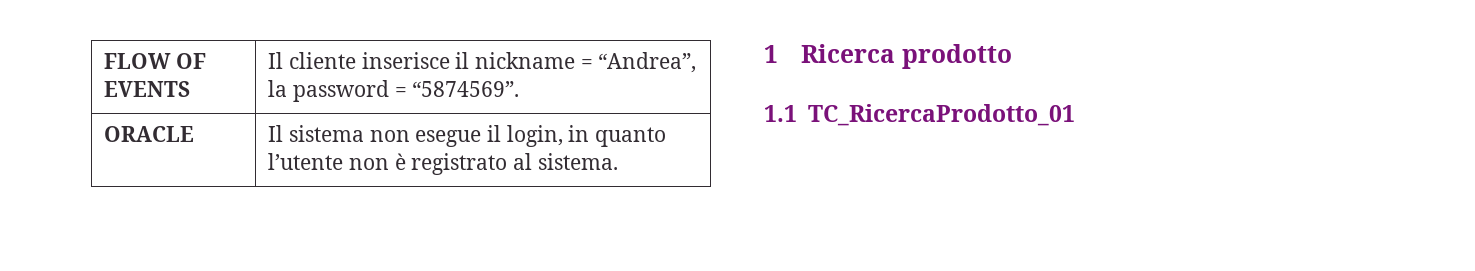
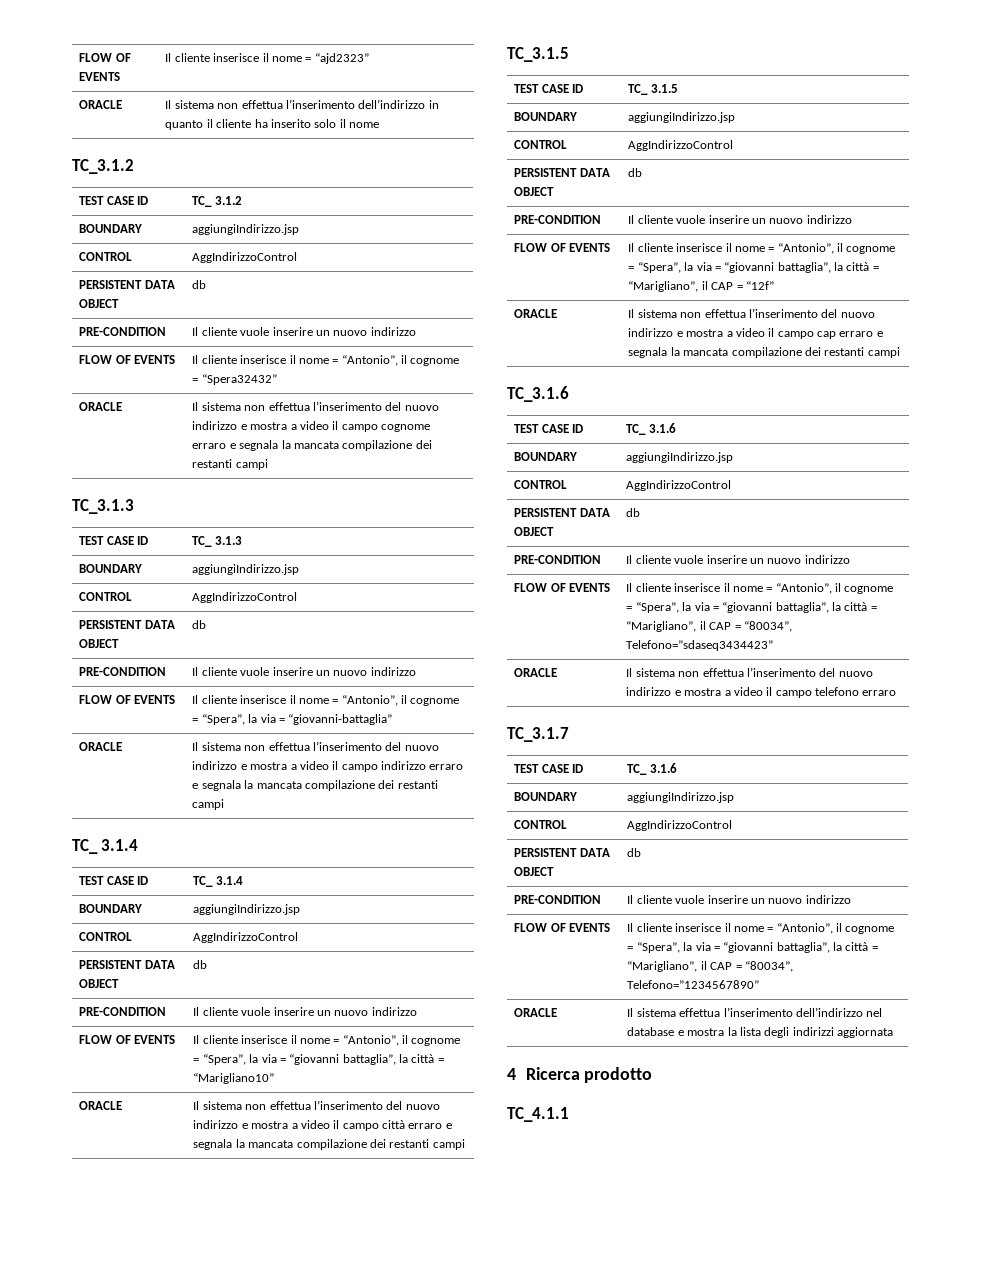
- FLOW OF EVENTS | Il cliente inserisce il nickname = “Andrea”, la password = “5874569”.
- ORACLE | Il sistema non esegue il login, in quanto l’utente non è registrato al sistema.
- 1 Ricerca prodotto
+ FLOW OF EVENTS | Il cliente inserisce il nome = “ajd2323”
+ ORACLE | Il sistema non effettua l’inserimento dell’indirizzo in quanto il cliente ha inserito solo il nome
+ TC_3.1.2
+ TEST CASE ID | TC_ 3.1.2
+ BOUNDARY | aggiungiIndirizzo.jsp
+ CONTROL | AggIndirizzoControl
+ PERSISTENT DATA OBJECT | db
+ PRE-CONDITION | Il cliente vuole inserire un nuovo indirizzo
+ FLOW OF EVENTS | Il cliente inserisce il nome = “Antonio”, il cognome = “Spera32432”
+ ORACLE | Il sistema non effettua l’inserimento del nuovo indirizzo e mostra a video il campo cognome erraro e segnala la mancata compilazione dei restanti campi
+ TC_3.1.3
+ TEST CASE ID | TC_ 3.1.3
+ BOUNDARY | aggiungiIndirizzo.jsp
+ CONTROL | AggIndirizzoControl
+ PERSISTENT DATA OBJECT | db
+ PRE-CONDITION | Il cliente vuole inserire un nuovo indirizzo
+ FLOW OF EVENTS | Il cliente inserisce il nome = “Antonio”, il cognome = “Spera”, la via = “giovanni-battaglia”
+ ORACLE | Il sistema non effettua l’inserimento del nuovo indirizzo e mostra a video il campo indirizzo erraro e segnala la mancata compilazione dei restanti campi
+ TC_ 3.1.4
+ TEST CASE ID | TC_ 3.1.4
+ BOUNDARY | aggiungiIndirizzo.jsp
+ CONTROL | AggIndirizzoControl
+ PERSISTENT DATA OBJECT | db
+ PRE-CONDITION | Il cliente vuole inserire un nuovo indirizzo
+ FLOW OF EVENTS | Il cliente inserisce il nome = “Antonio”, il cognome = “Spera”, la via = “giovanni battaglia”, la città = “Marigliano10”
+ ORACLE | Il sistema non effettua l’inserimento del nuovo indirizzo e mostra a video il campo città erraro e segnala la mancata compilazione dei restanti campi
+ TC_3.1.5
+ TEST CASE ID | TC_ 3.1.5
+ BOUNDARY | aggiungiIndirizzo.jsp
+ CONTROL | AggIndirizzoControl
+ PERSISTENT DATA OBJECT | db
+ PRE-CONDITION | Il cliente vuole inserire un nuovo indirizzo
+ FLOW OF EVENTS | Il cliente inserisce il nome = “Antonio”, il cognome = “Spera”, la via = “giovanni battaglia”, la città = “Marigliano”, il CAP = “12f”
+ ORACLE | Il sistema non effettua l’inserimento del nuovo indirizzo e mostra a video il campo cap erraro e segnala la mancata compilazione dei restanti campi
+ TC_3.1.6
+ TEST CASE ID | TC_ 3.1.6
+ BOUNDARY | aggiungiIndirizzo.jsp
+ CONTROL | AggIndirizzoControl
+ PERSISTENT DATA OBJECT | db
+ PRE-CONDITION | Il cliente vuole inserire un nuovo indirizzo
+ FLOW OF EVENTS | Il cliente inserisce il nome = “Antonio”, il cognome = “Spera”, la via = “giovanni battaglia”, la città = “Marigliano”, il CAP = “80034”, Telefono=”sdaseq3434423”
+ ORACLE | Il sistema non effettua l’inserimento del nuovo indirizzo e mostra a video il campo telefono erraro
+ TC_3.1.7
+ TEST CASE ID | TC_ 3.1.6
+ BOUNDARY | aggiungiIndirizzo.jsp
+ CONTROL | AggIndirizzoControl
+ PERSISTENT DATA OBJECT | db
+ PRE-CONDITION | Il cliente vuole inserire un nuovo indirizzo
+ FLOW OF EVENTS | Il cliente inserisce il nome = “Antonio”, il cognome = “Spera”, la via = “giovanni battaglia”, la città = “Marigliano”, il CAP = “80034”, Telefono=”1234567890”
+ ORACLE | Il sistema effettua l’inserimento dell’indirizzo nel database e mostra la lista degli indirizzi aggiornata
+ 4 Ricerca prodotto
- 1.1 TC_RicercaProdotto_01
+ TC_4.1.1

